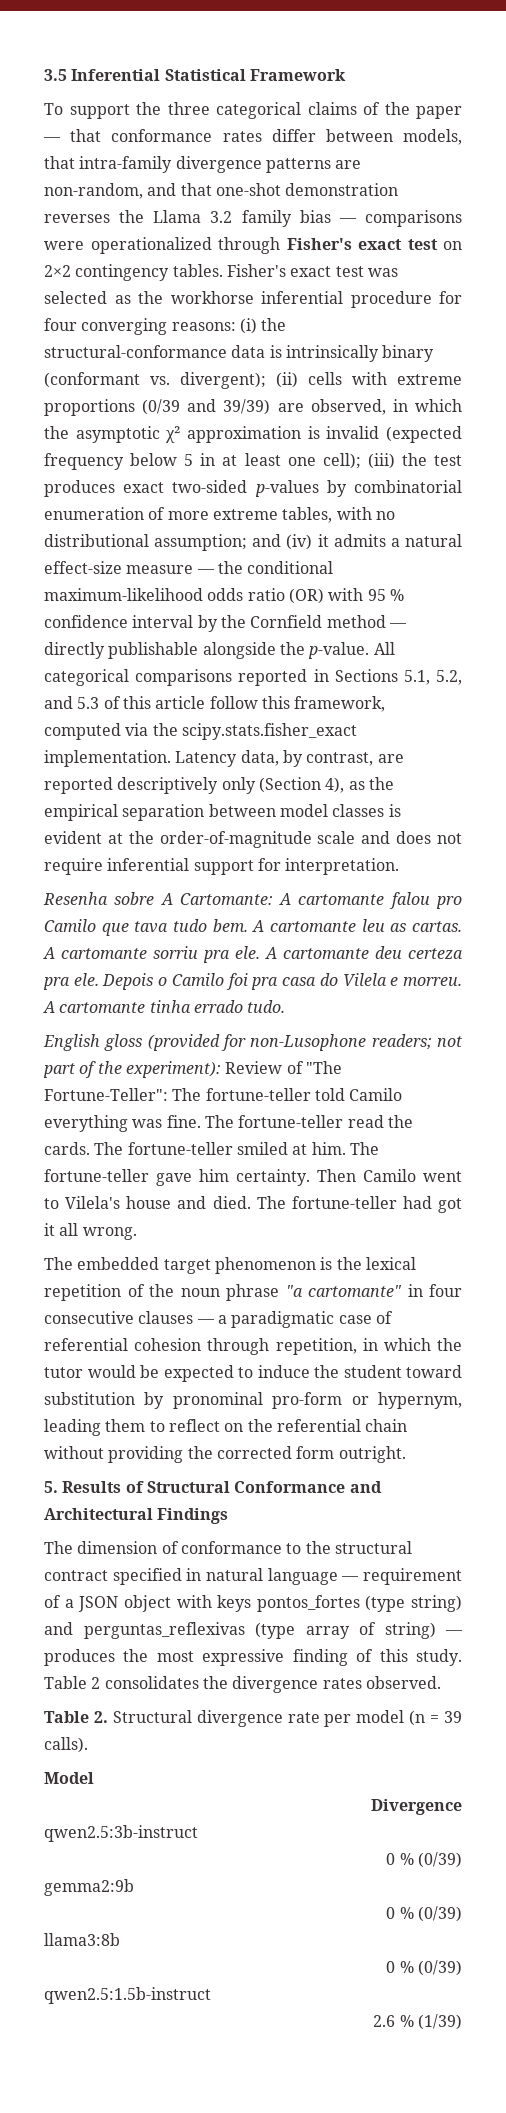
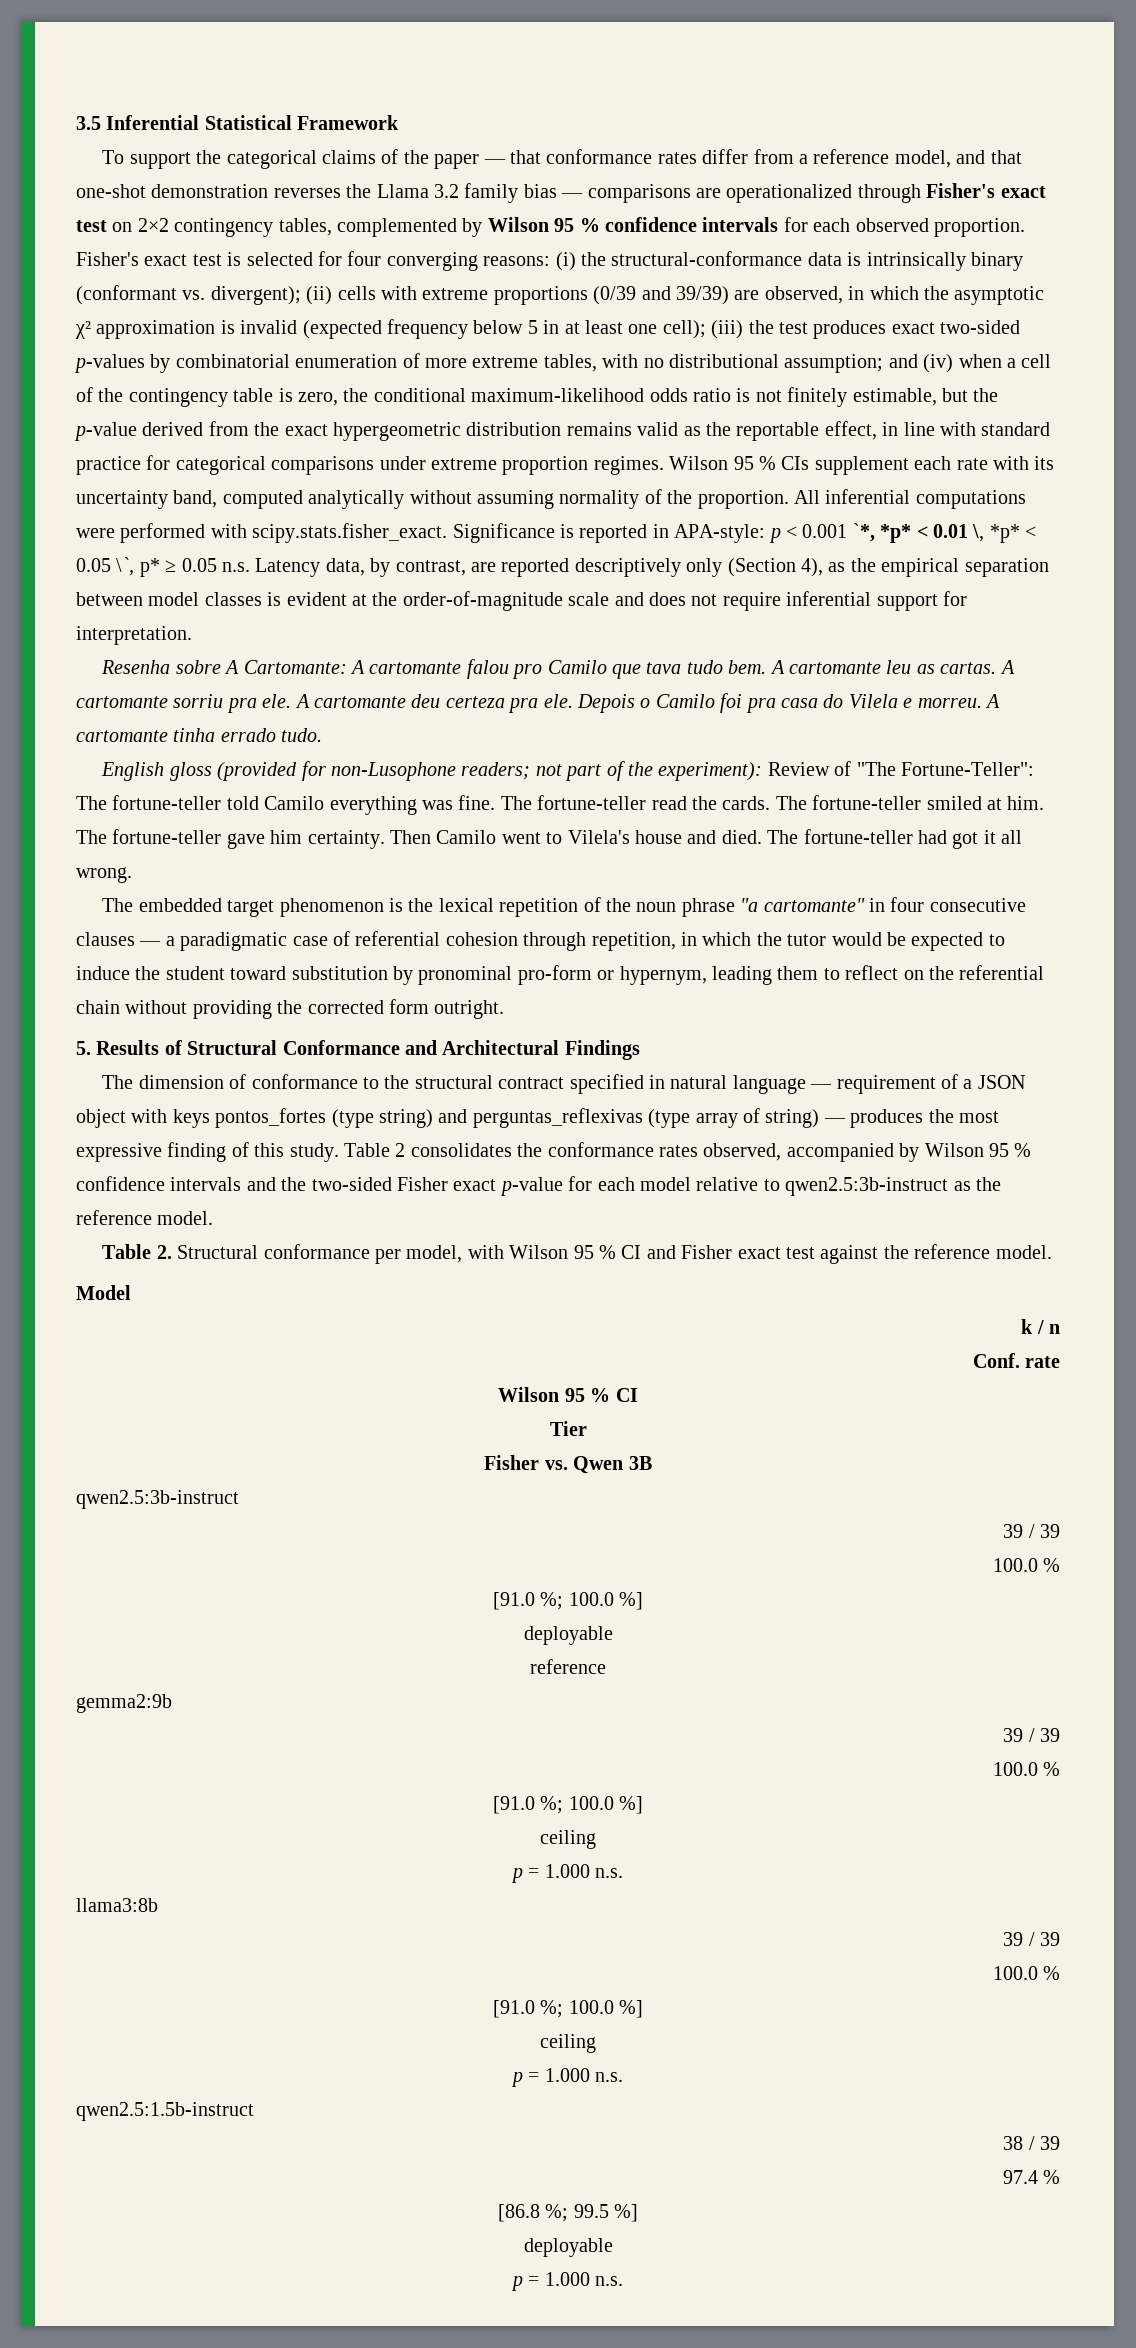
- To support the three categorical claims of the paper — that conformance rates differ between models, that intra-family divergence patterns are non-random, and that one-shot demonstration reverses the Llama 3.2 family bias — comparisons were operationalized through Fisher's exact test on 2×2 contingency tables. Fisher's exact test was selected as the workhorse inferential procedure for four converging reasons:
+ To support the categorical claims of the paper — that conformance rates differ from a reference model, and that one-shot demonstration reverses the Llama 3.2 family bias — comparisons are operationalized through Fisher's exact test on 2×2 contingency tables, complemented by Wilson 95 % confidence intervals for each observed proportion. Fisher's exact test is selected for four converging reasons:
- and (iv) it admits a natural effect-size measure — the conditional maximum-likelihood odds ratio (OR) with 95 % confidence interval by the Cornfield method — directly publishable alongside the p-value. All categorical comparisons reported in Sections 5.1, 5.2, and 5.3 of this article follow this framework, computed via the scipy.stats.fisher_exact implementation. Latency data, by contrast, are reported descriptively only (Section 4), as the empirical separation between model classes is evident at the order-of-magnitude scale and does not require inferential support for interpretation.
+ and (iv) when a cell of the contingency table is zero, the conditional maximum-likelihood odds ratio is not finitely estimable, but the p-value derived from the exact hypergeometric distribution remains valid as the reportable effect, in line with standard practice for categorical comparisons under extreme proportion regimes. Wilson 95 % CIs supplement each rate with its uncertainty band, computed analytically without assuming normality of the proportion. All inferential computations were performed with scipy.stats.fisher_exact. Significance is reported in APA-style: p < 0.001 `*, *p* < 0.01 \, *p* < 0.05 \`, p* ≥ 0.05 n.s. Latency data, by contrast, are reported descriptively only (Section 4), as the empirical separation between model classes is evident at the order-of-magnitude scale and does not require inferential support for interpretation.
- Table 2 consolidates the divergence rates observed.
- Table 2. Structural divergence rate per model (n = 39 calls).
+ Table 2 consolidates the conformance rates observed, accompanied by Wilson 95 % confidence intervals and the two-sided Fisher exact p-value for each model relative to qwen2.5:3b-instruct as the reference model.
+ Table 2. Structural conformance per model, with Wilson 95 % CI and Fisher exact test against the reference model.
  Model
- Divergence
+ k / n
+ Conf. rate
+ Wilson 95 % CI
+ Tier
+ Fisher vs. Qwen 3B
  qwen2.5:3b-instruct
- 0 % (0/39)
+ 39 / 39
+ 100.0 %
+ [91.0 %; 100.0 %]
+ deployable
+ reference
  gemma2:9b
- 0 % (0/39)
+ 39 / 39
+ 100.0 %
+ [91.0 %; 100.0 %]
+ ceiling
+ p = 1.000 n.s.
  llama3:8b
- 0 % (0/39)
+ 39 / 39
+ 100.0 %
+ [91.0 %; 100.0 %]
+ ceiling
+ p = 1.000 n.s.
  qwen2.5:1.5b-instruct
- 2.6 % (1/39)
+ 38 / 39
+ 97.4 %
+ [86.8 %; 99.5 %]
+ deployable
+ p = 1.000 n.s.

